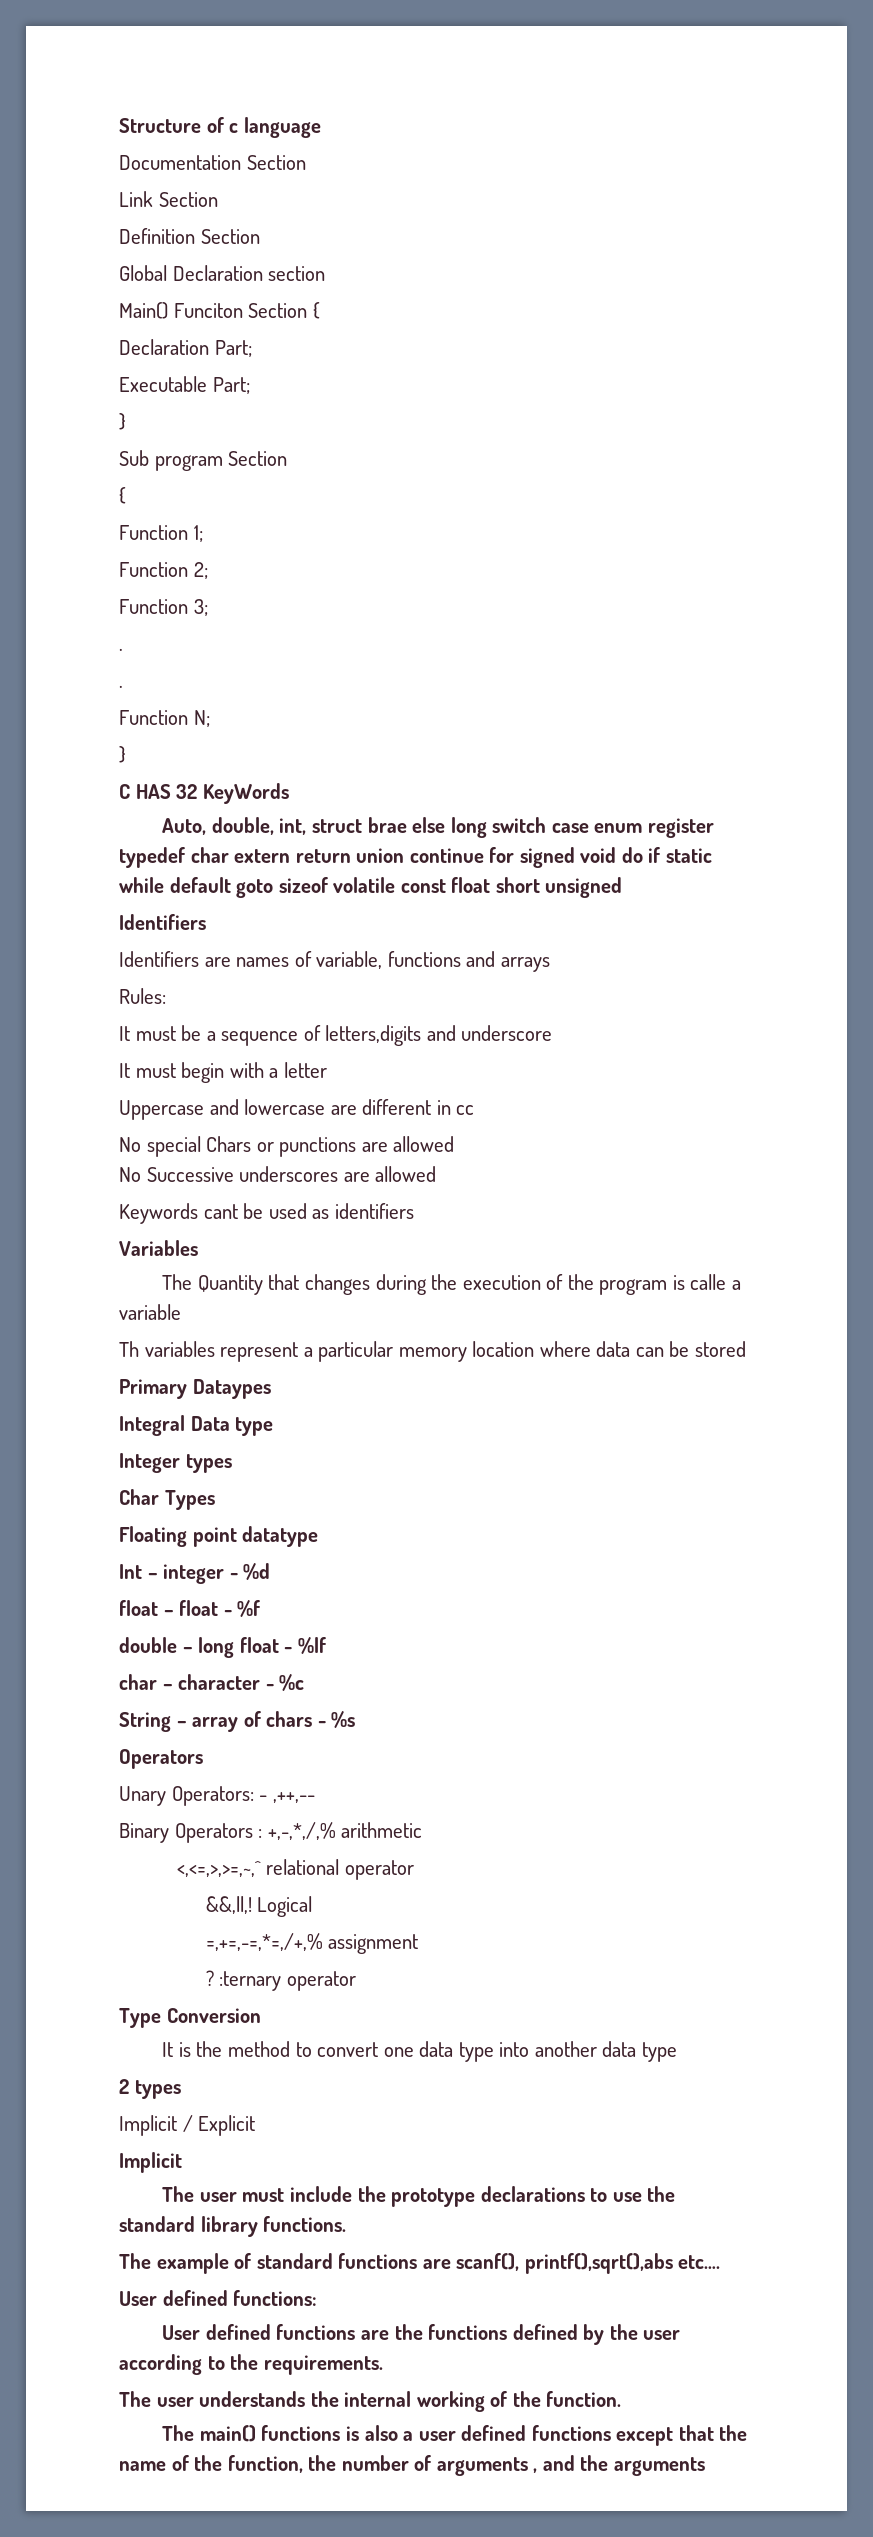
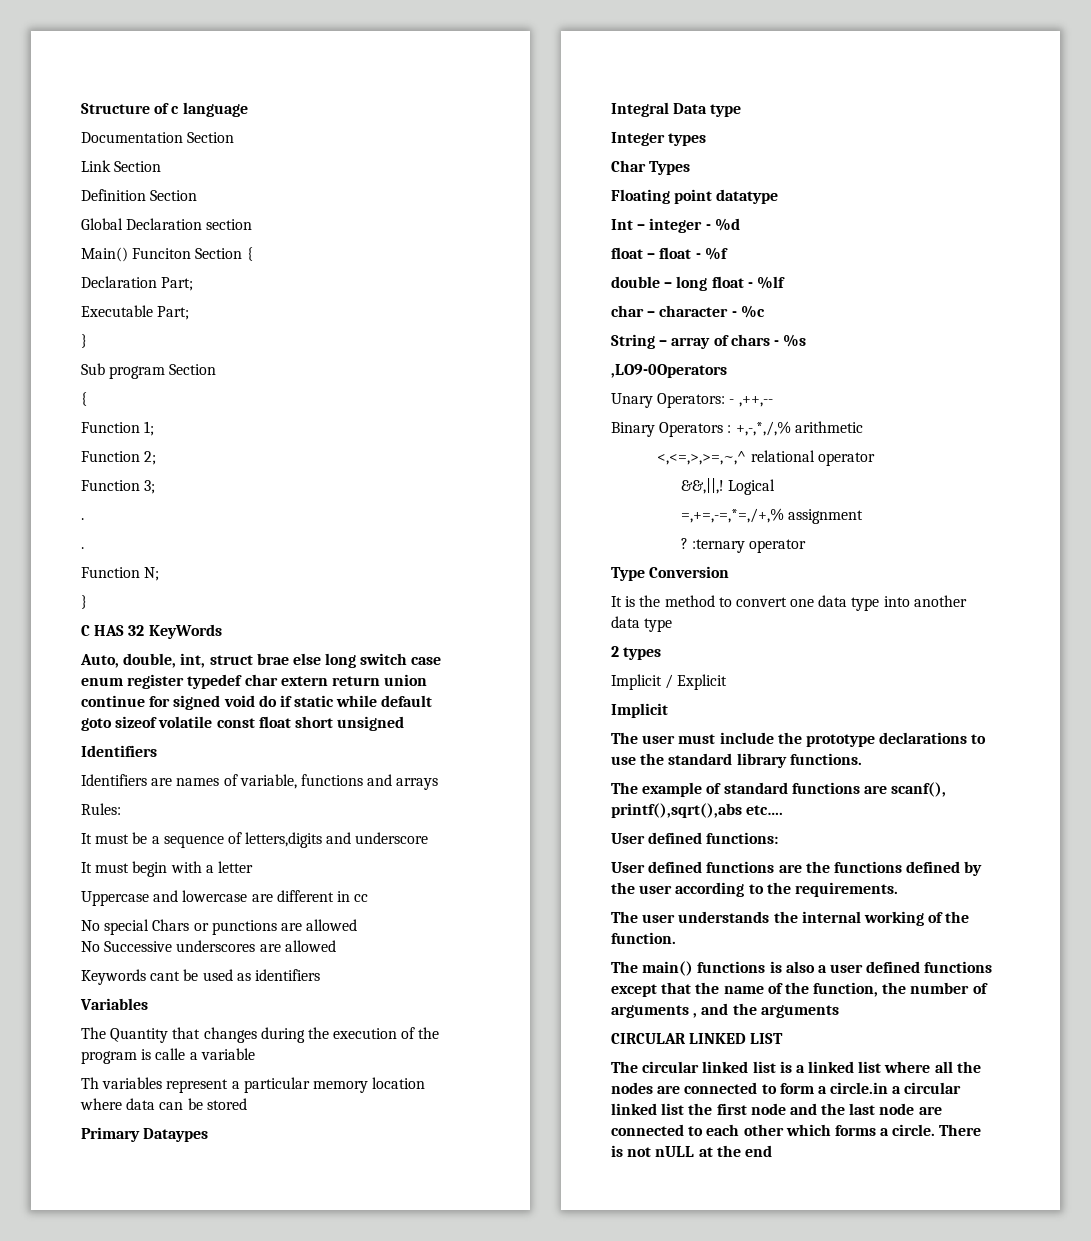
  String – array of chars - %s
- Operators
+ ,LO9-0Operators
+ CIRCULAR LINKED LIST
+ The circular linked list is a linked list where all the nodes are connected to form a circle.in a circular linked list the first node and the last node are connected to each other which forms a circle. There is not nULL at the end

